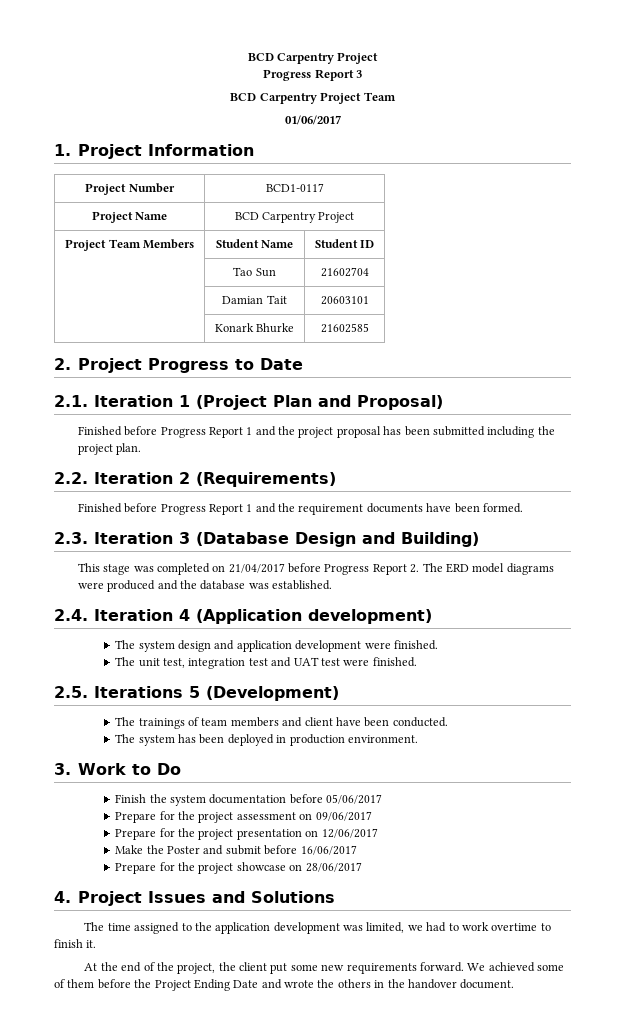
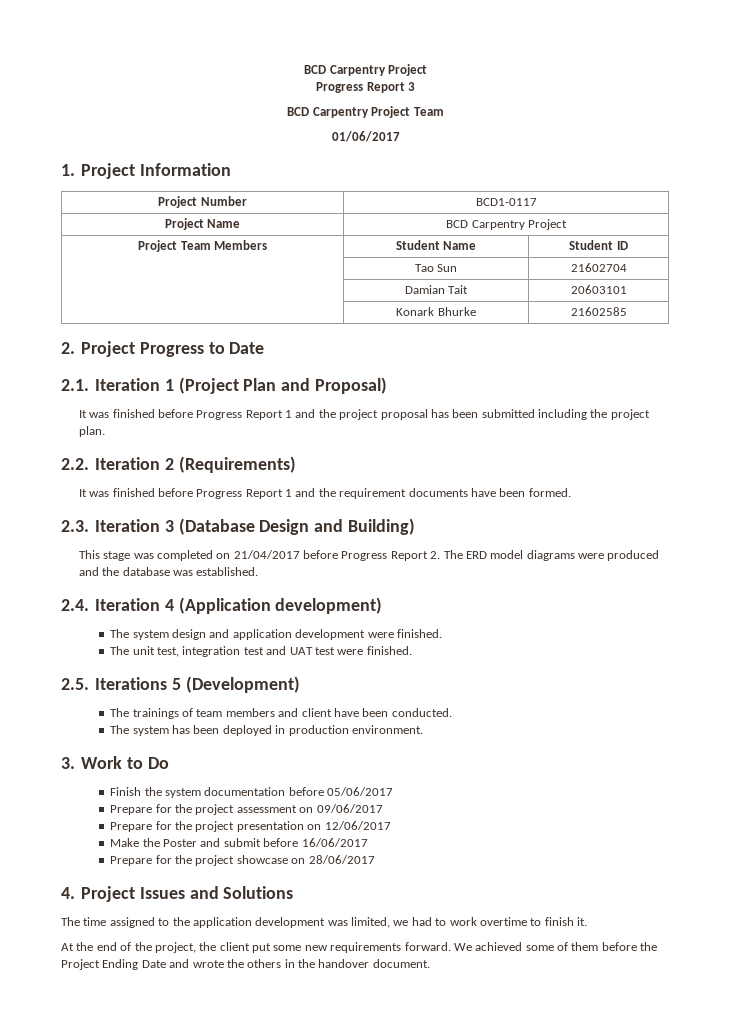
- Finished before Progress Report 1 and the project proposal has been submitted including the project plan.
+ It was finished before Progress Report 1 and the project proposal has been submitted including the project plan.
- Finished before Progress Report 1 and the requirement documents have been formed.
+ It was finished before Progress Report 1 and the requirement documents have been formed.

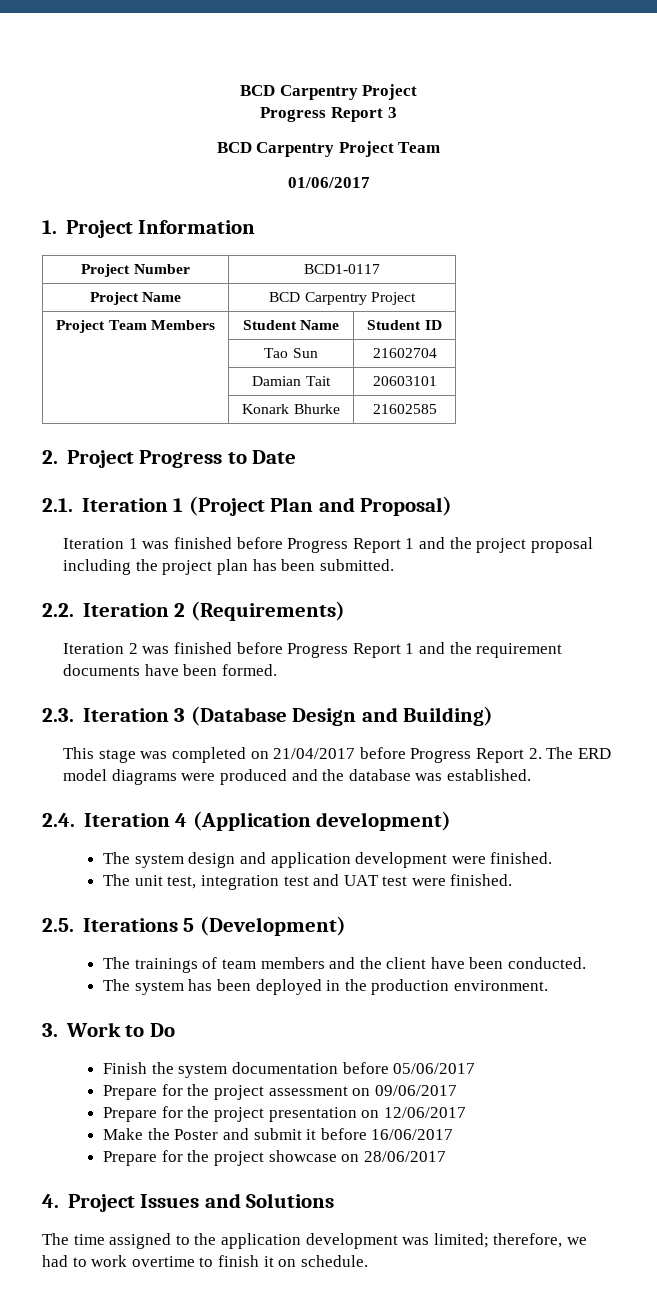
- It was finished before Progress Report 1 and the project proposal has been submitted including the project plan.
+ Iteration 1 was finished before Progress Report 1 and the project proposal including the project plan has been submitted.
- It was finished before Progress Report 1 and the requirement documents have been formed.
+ Iteration 2 was finished before Progress Report 1 and the requirement documents have been formed.
- The trainings of team members and client have been conducted.
+ The trainings of team members and the client have been conducted.
- The system has been deployed in production environment.
+ The system has been deployed in the production environment.
- Make the Poster and submit before 16/06/2017
+ Make the Poster and submit it before 16/06/2017
- The time assigned to the application development was limited, we had to work overtime to finish it.
- At the end of the project, the client put some new requirements forward. We achieved some of them before the Project Ending Date and wrote the others in the handover document.
+ The time assigned to the application development was limited; therefore, we had to work overtime to finish it on schedule.

